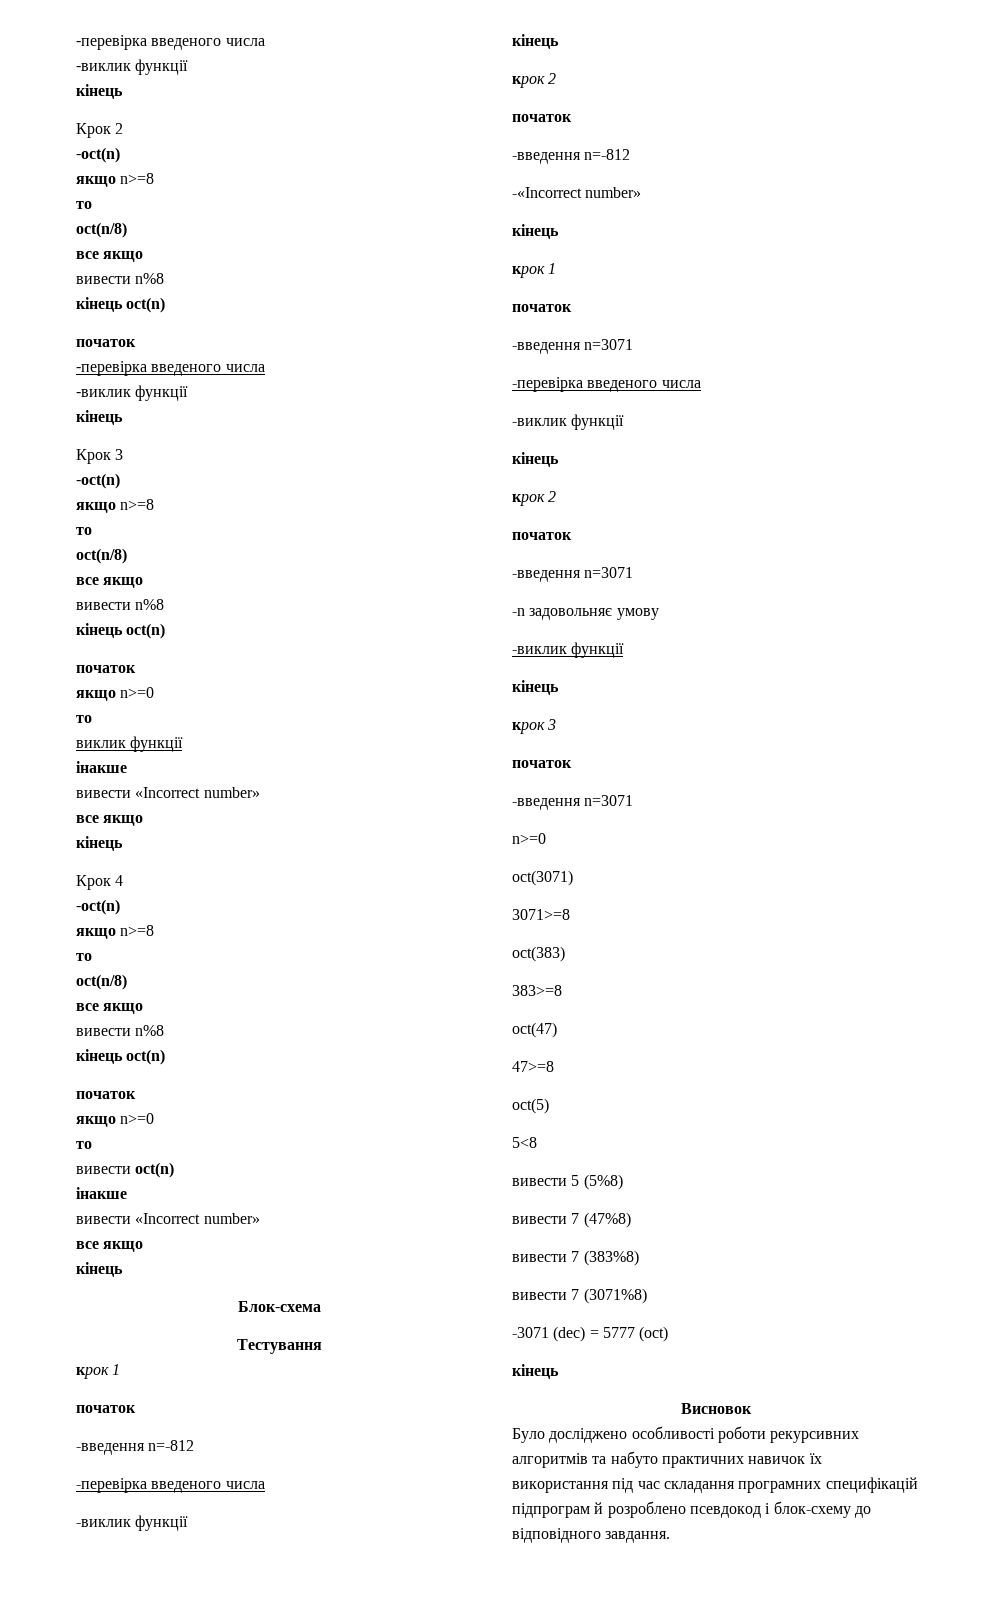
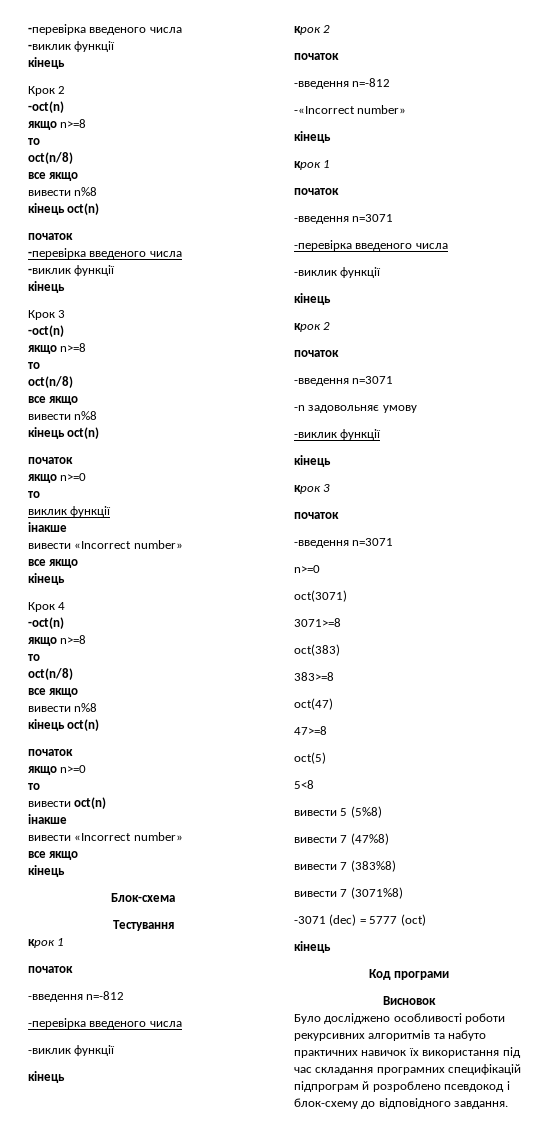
+ Код програми

